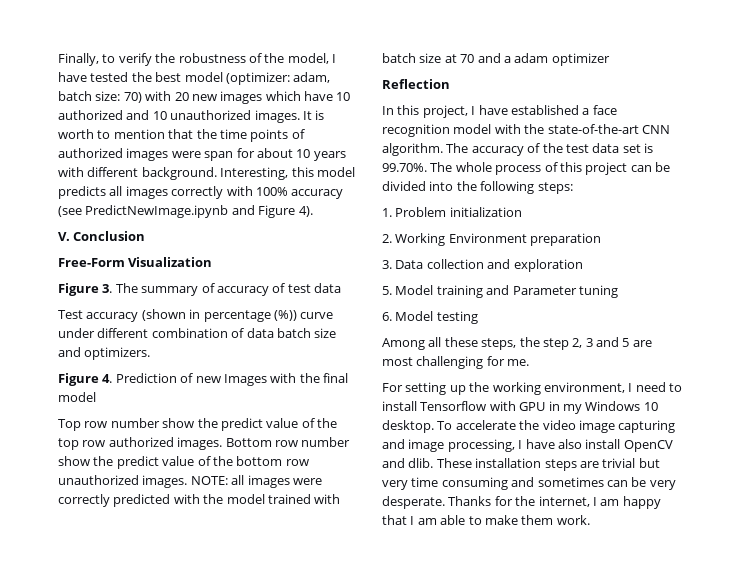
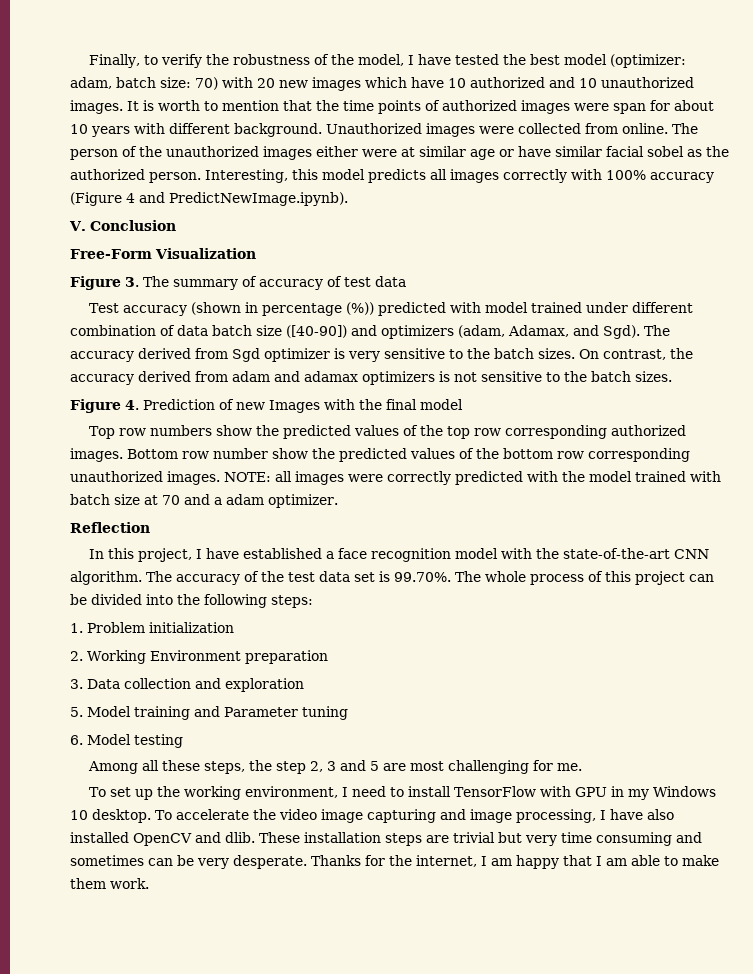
+ Unauthorized images were collected from online. The person of the unauthorized images either were at similar age or have similar facial sobel as the authorized person.
- Interesting, this model predicts all images correctly with 100% accuracy (see PredictNewImage.ipynb and Figure 4).
+ Interesting, this model predicts all images correctly with 100% accuracy (Figure 4 and PredictNewImage.ipynb).
- Test accuracy (shown in percentage (%)) curve under different combination of data batch size and optimizers.
+ Test accuracy (shown in percentage (%)) predicted with model trained under different combination of data batch size ([40-90]) and optimizers (adam, Adamax, and Sgd). The accuracy derived from Sgd optimizer is very sensitive to the batch sizes. On contrast, the accuracy derived from adam and adamax optimizers is not sensitive to the batch sizes.
- Top row number show the predict value of the top row authorized images.
+ Top row numbers show the predicted values of the top row corresponding authorized images.
- Bottom row number show the predict value of the bottom row unauthorized images.
+ Bottom row number show the predicted values of the bottom row corresponding unauthorized images.
- NOTE: all images were correctly predicted with the model trained with batch size at 70 and a adam optimizer
+ NOTE: all images were correctly predicted with the model trained with batch size at 70 and a adam optimizer.
- For setting up the working environment, I need to install Tensorflow with GPU in my Windows 10 desktop.
+ To set up the working environment, I need to install TensorFlow with GPU in my Windows 10 desktop.
- To accelerate the video image capturing and image processing, I have also install OpenCV and dlib.
+ To accelerate the video image capturing and image processing, I have also installed OpenCV and dlib.

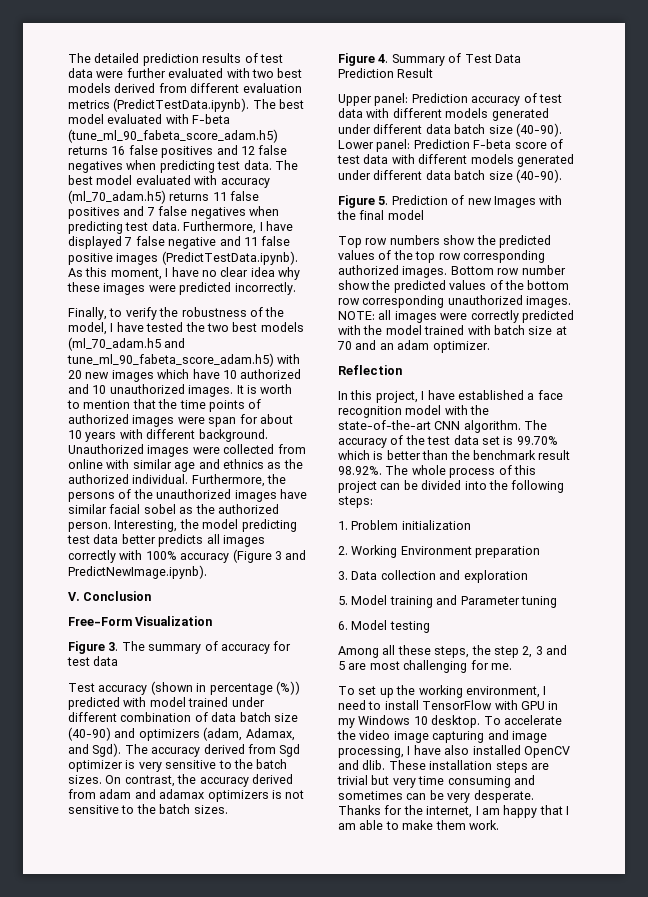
+ The detailed prediction results of test data were further evaluated with two best models derived from different evaluation metrics (PredictTestData.ipynb). The best model evaluated with F-beta (tune_ml_90_fabeta_score_adam.h5) returns 16 false positives and 12 false negatives when predicting test data. The best model evaluated with accuracy (ml_70_adam.h5) returns 11 false positives and 7 false negatives when predicting test data. Furthermore, I have displayed 7 false negative and 11 false positive images (PredictTestData.ipynb). As this moment, I have no clear idea why these images were predicted incorrectly.
- Finally, to verify the robustness of the model, I have tested the best model (optimizer: adam, batch size: 70) with 20 new images which have 10 authorized and 10 unauthorized images.
+ Finally, to verify the robustness of the model, I have tested the two best models (ml_70_adam.h5 and tune_ml_90_fabeta_score_adam.h5) with 20 new images which have 10 authorized and 10 unauthorized images.
- Unauthorized images were collected from online. The person of the unauthorized images either were at similar age or have similar facial sobel as the authorized person.
+ Unauthorized images were collected from online with similar age and ethnics as the authorized individual. Furthermore, the persons of the unauthorized images have similar facial sobel as the authorized person.
- Interesting, this model predicts all images correctly with 100% accuracy (Figure 4 and PredictNewImage.ipynb).
+ Interesting, the model predicting test data better predicts all images correctly with 100% accuracy (Figure 3 and PredictNewImage.ipynb).
- Figure 3. The summary of accuracy of test data
+ Figure 3. The summary of accuracy for test data
- Test accuracy (shown in percentage (%)) predicted with model trained under different combination of data batch size ([40-90]) and optimizers (adam, Adamax, and Sgd).
+ Test accuracy (shown in percentage (%)) predicted with model trained under different combination of data batch size (40-90) and optimizers (adam, Adamax, and Sgd).
- Figure 4. Prediction of new Images with the final model
+ Figure 4. Summary of Test Data Prediction Result
+ Upper panel: Prediction accuracy of test data with different models generated under different data batch size (40-90). Lower panel: Prediction F-beta score of test data with different models generated under different data batch size (40-90).
+ Figure 5. Prediction of new Images with the final model
- NOTE: all images were correctly predicted with the model trained with batch size at 70 and a adam optimizer.
+ NOTE: all images were correctly predicted with the model trained with batch size at 70 and an adam optimizer.
- The accuracy of the test data set is 99.70%. The whole process of this project can be divided into the following steps:
+ The accuracy of the test data set is 99.70% which is better than the benchmark result 98.92%. The whole process of this project can be divided into the following steps:

